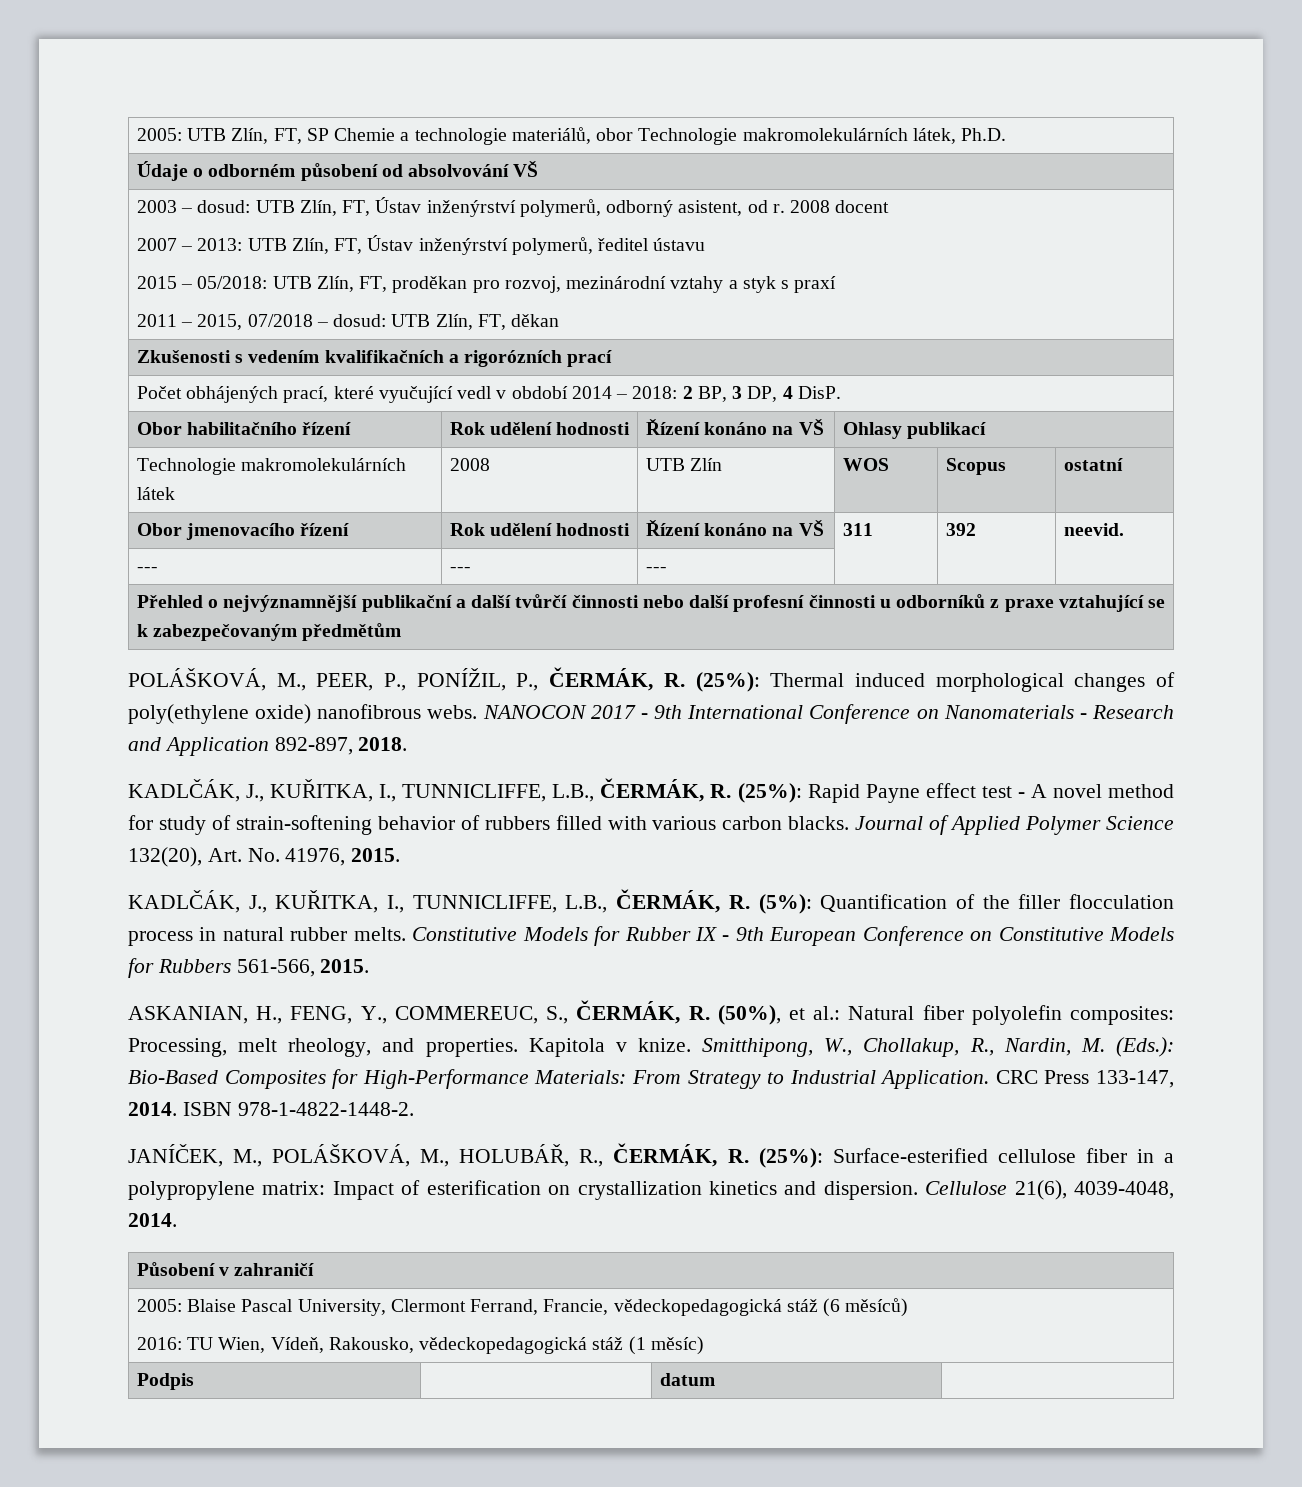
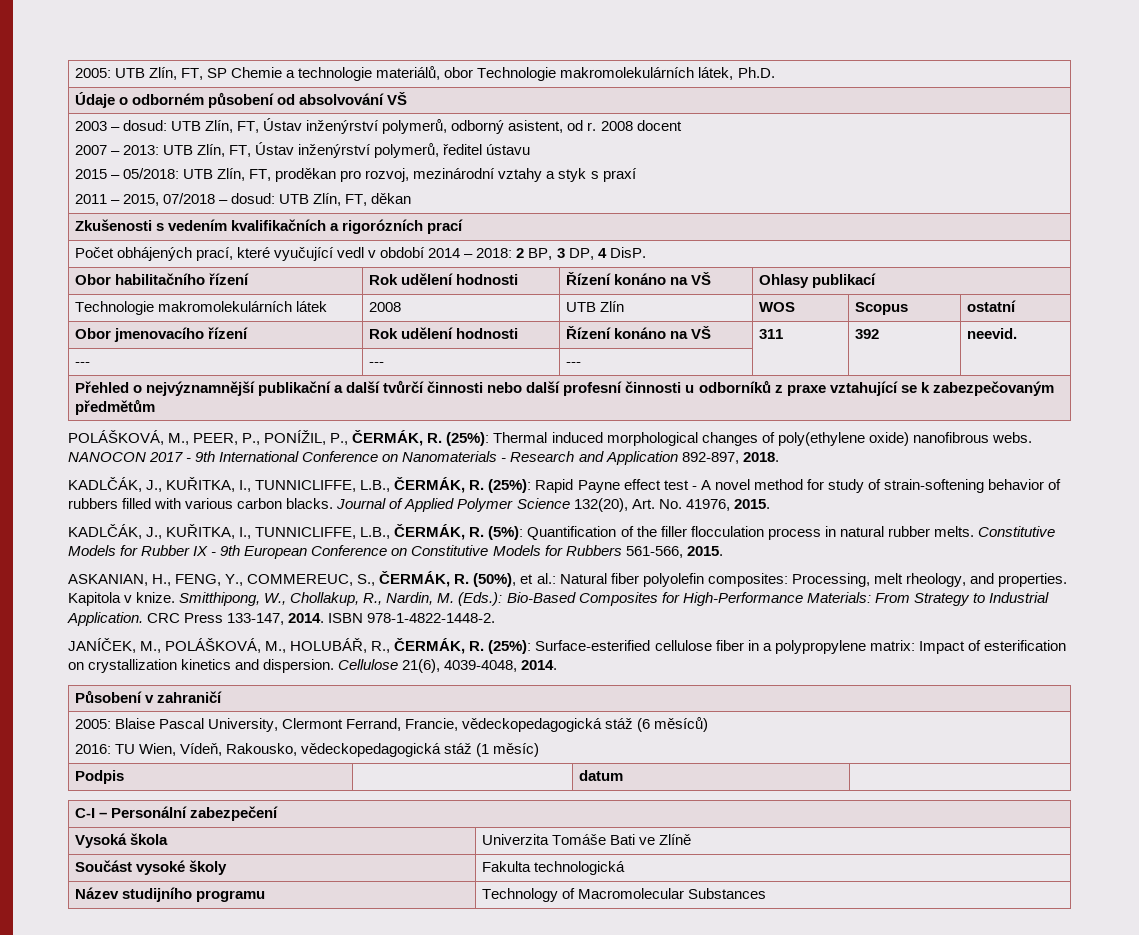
+ C-I – Personální zabezpečení
+ Vysoká škola | Univerzita Tomáše Bati ve Zlíně
+ Součást vysoké školy | Fakulta technologická
+ Název studijního programu | Technology of Macromolecular Substances

